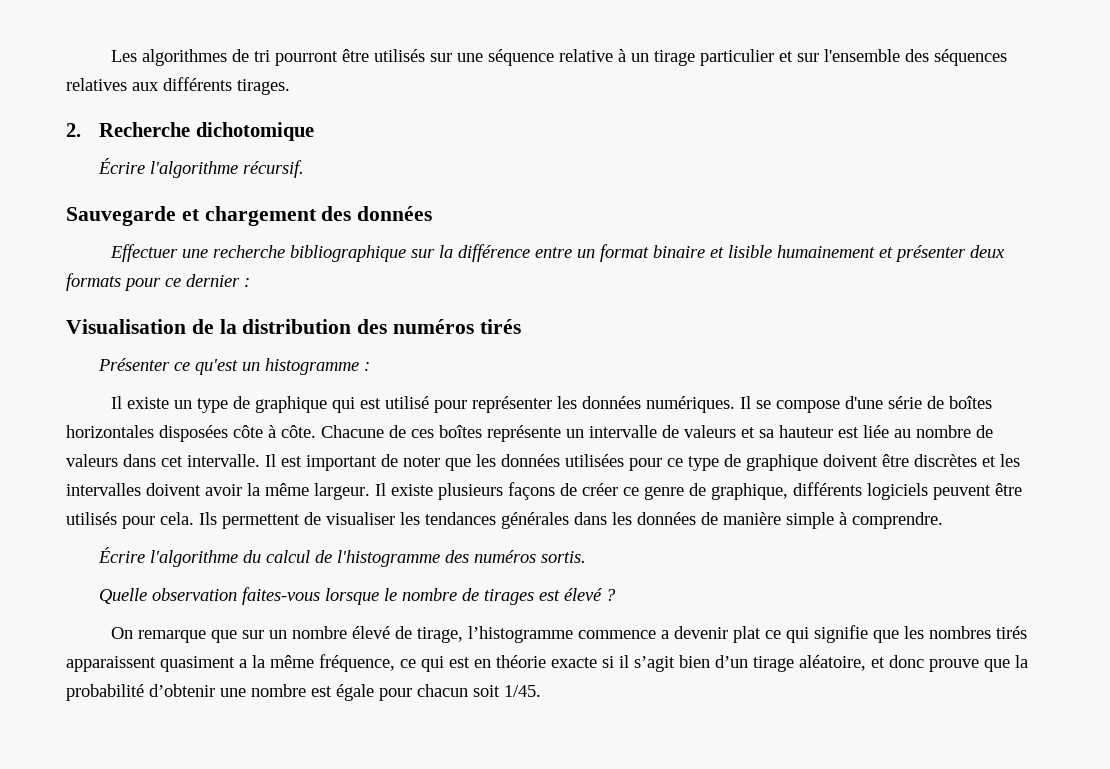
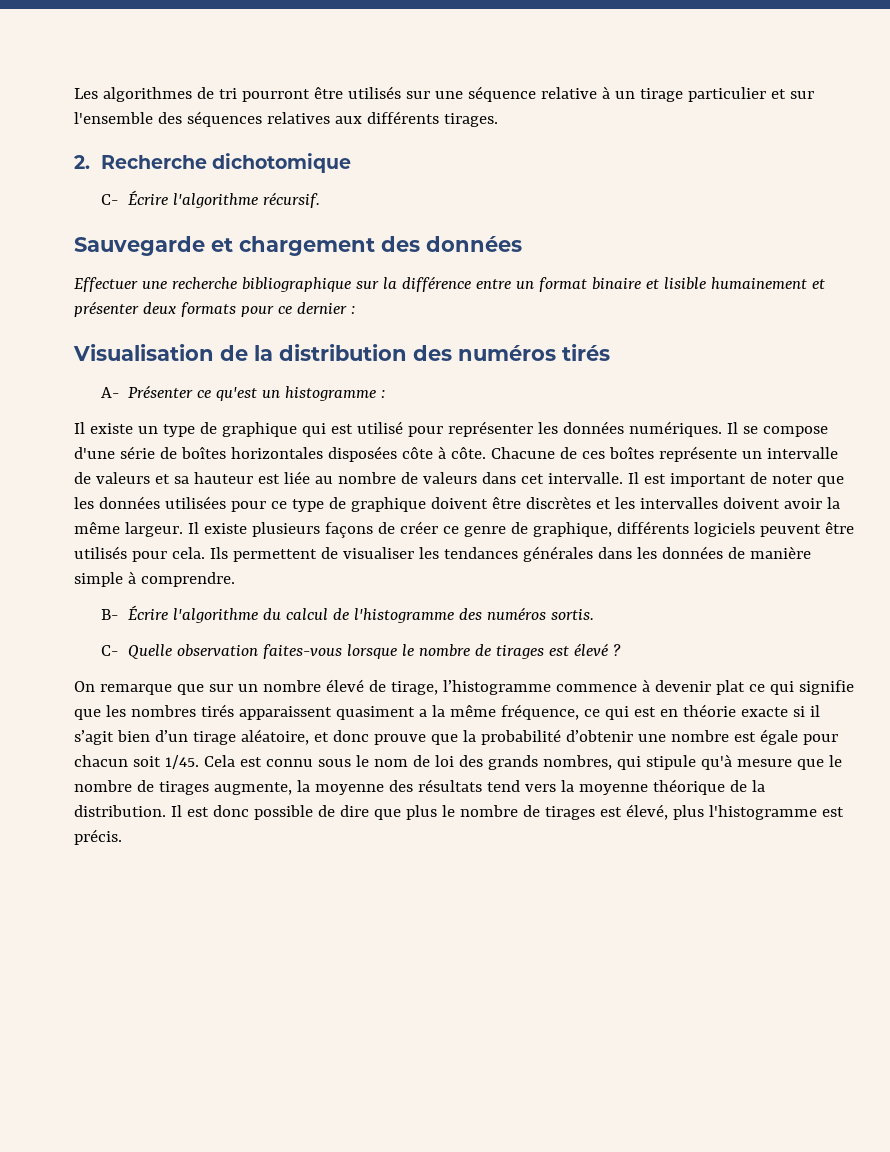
- Écrire l'algorithme récursif.
+ C- Écrire l'algorithme récursif.
- Présenter ce qu'est un histogramme :
+ A- Présenter ce qu'est un histogramme :
- Écrire l'algorithme du calcul de l'histogramme des numéros sortis.
+ B- Écrire l'algorithme du calcul de l'histogramme des numéros sortis.
- Quelle observation faites-vous lorsque le nombre de tirages est élevé ?
+ C- Quelle observation faites-vous lorsque le nombre de tirages est élevé ?
- On remarque que sur un nombre élevé de tirage, l’histogramme commence a devenir plat ce qui signifie que les nombres tirés apparaissent quasiment a la même fréquence, ce qui est en théorie exacte si il s’agit bien d’un tirage aléatoire, et donc prouve que la probabilité d’obtenir une nombre est égale pour chacun soit 1/45.
+ On remarque que sur un nombre élevé de tirage, l’histogramme commence à devenir plat ce qui signifie que les nombres tirés apparaissent quasiment a la même fréquence, ce qui est en théorie exacte si il s’agit bien d’un tirage aléatoire, et donc prouve que la probabilité d’obtenir une nombre est égale pour chacun soit 1/45.
+ Cela est connu sous le nom de loi des grands nombres, qui stipule qu'à mesure que le nombre de tirages augmente, la moyenne des résultats tend vers la moyenne théorique de la distribution. Il est donc possible de dire que plus le nombre de tirages est élevé, plus l'histogramme est précis.

